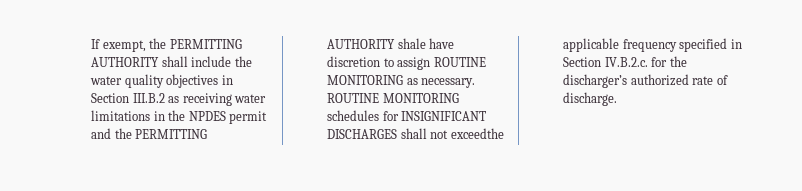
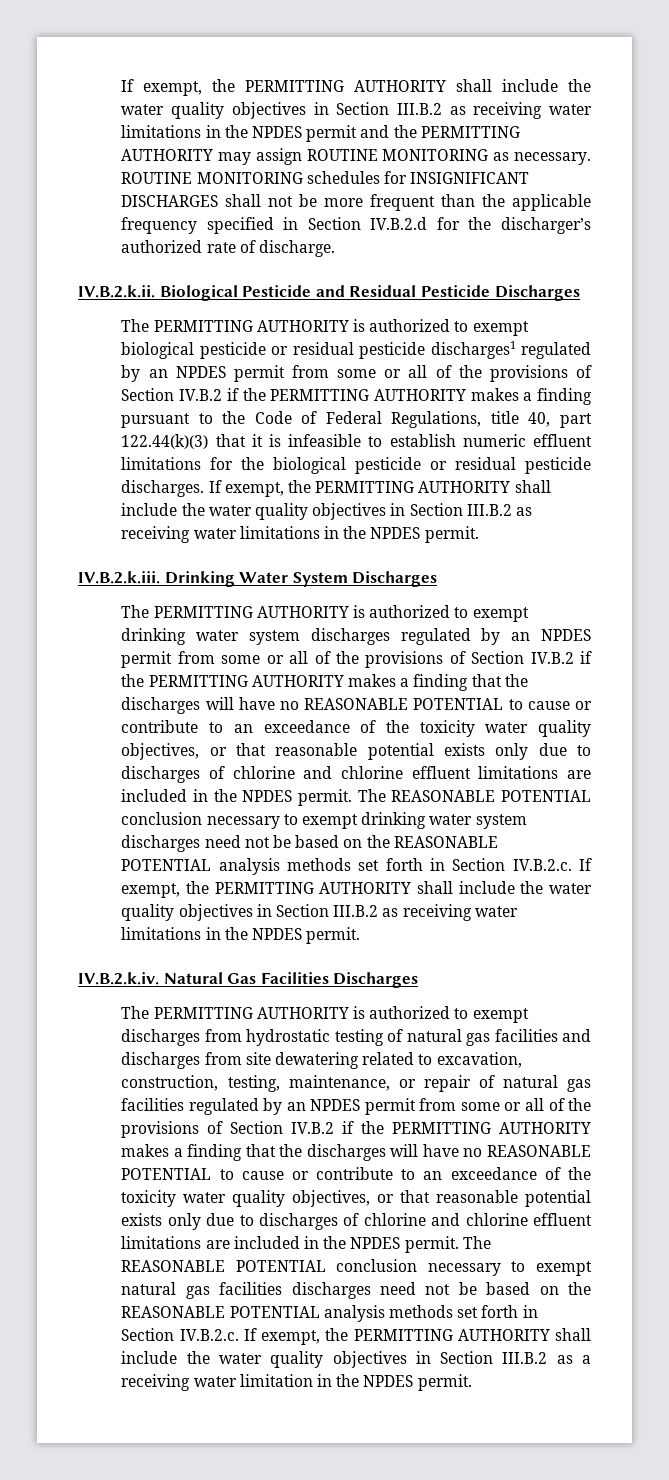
- If exempt, the PERMITTING AUTHORITY shall include the water quality objectives in Section III.B.2 as receiving water limitations in the NPDES permit and the PERMITTING AUTHORITY shale have discretion to assign ROUTINE MONITORING as necessary.
+ If exempt, the PERMITTING AUTHORITY shall include the water quality objectives in Section III.B.2 as receiving water limitations in the NPDES permit and the PERMITTING AUTHORITY may assign ROUTINE MONITORING as necessary.
- ROUTINE MONITORING schedules for INSIGNIFICANT DISCHARGES shall not exceedthe applicable frequency specified in Section IV.B.2.c. for the discharger’s authorized rate of discharge.
+ ROUTINE MONITORING schedules for INSIGNIFICANT DISCHARGES shall not be more frequent than the applicable frequency specified in Section IV.B.2.d for the discharger’s authorized rate of discharge.
+ IV.B.2.k.ii. Biological Pesticide and Residual Pesticide Discharges
+ The PERMITTING AUTHORITY is authorized to exempt biological pesticide or residual pesticide discharges1 regulated by an NPDES permit from some or all of the provisions of Section IV.B.2 if the PERMITTING AUTHORITY makes a finding pursuant to the Code of Federal Regulations, title 40, part 122.44(k)(3) that it is infeasible to establish numeric effluent limitations for the biological pesticide or residual pesticide discharges. If exempt, the PERMITTING AUTHORITY shall include the water quality objectives in Section III.B.2 as receiving water limitations in the NPDES permit.
+ IV.B.2.k.iii. Drinking Water System Discharges
+ The PERMITTING AUTHORITY is authorized to exempt drinking water system discharges regulated by an NPDES permit from some or all of the provisions of Section IV.B.2 if the PERMITTING AUTHORITY makes a finding that the discharges will have no REASONABLE POTENTIAL to cause or contribute to an exceedance of the toxicity water quality objectives, or that reasonable potential exists only due to discharges of chlorine and chlorine effluent limitations are included in the NPDES permit. The REASONABLE POTENTIAL conclusion necessary to exempt drinking water system discharges need not be based on the REASONABLE POTENTIAL analysis methods set forth in Section IV.B.2.c. If exempt, the PERMITTING AUTHORITY shall include the water quality objectives in Section III.B.2 as receiving water limitations in the NPDES permit.
+ IV.B.2.k.iv. Natural Gas Facilities Discharges
+ The PERMITTING AUTHORITY is authorized to exempt discharges from hydrostatic testing of natural gas facilities and discharges from site dewatering related to excavation, construction, testing, maintenance, or repair of natural gas facilities regulated by an NPDES permit from some or all of the provisions of Section IV.B.2 if the PERMITTING AUTHORITY makes a finding that the discharges will have no REASONABLE POTENTIAL to cause or contribute to an exceedance of the toxicity water quality objectives, or that reasonable potential exists only due to discharges of chlorine and chlorine effluent limitations are included in the NPDES permit. The REASONABLE POTENTIAL conclusion necessary to exempt natural gas facilities discharges need not be based on the REASONABLE POTENTIAL analysis methods set forth in Section IV.B.2.c. If exempt, the PERMITTING AUTHORITY shall include the water quality objectives in Section III.B.2 as a receiving water limitation in the NPDES permit.

